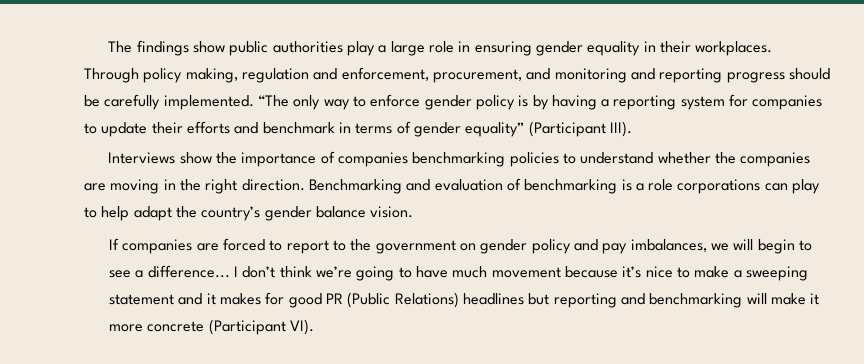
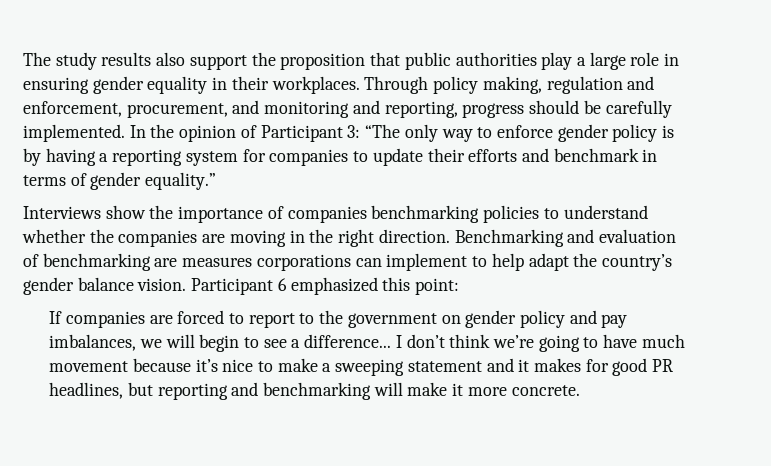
- The findings show public authorities play a large role in ensuring gender equality in their workplaces.
+ The study results also support the proposition that public authorities play a large role in ensuring gender equality in their workplaces.
- Through policy making, regulation and enforcement, procurement, and monitoring and reporting progress should be carefully implemented.
+ Through policy making, regulation and enforcement, procurement, and monitoring and reporting, progress should be carefully implemented.
- “The only way to enforce gender policy is by having a reporting system for companies to update their efforts and benchmark in terms of gender equality” (Participant III).
+ In the opinion of Participant 3: “The only way to enforce gender policy is by having a reporting system for companies to update their efforts and benchmark in terms of gender equality.”
- Benchmarking and evaluation of benchmarking is a role corporations can play to help adapt the country’s gender balance vision.
+ Benchmarking and evaluation of benchmarking are measures corporations can implement to help adapt the country’s gender balance vision. Participant 6 emphasized this point:
- I don’t think we’re going to have much movement because it’s nice to make a sweeping statement and it makes for good PR (Public Relations) headlines but reporting and benchmarking will make it more concrete (Participant VI).
+ I don’t think we’re going to have much movement because it’s nice to make a sweeping statement and it makes for good PR headlines, but reporting and benchmarking will make it more concrete.

